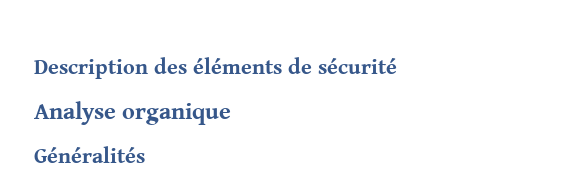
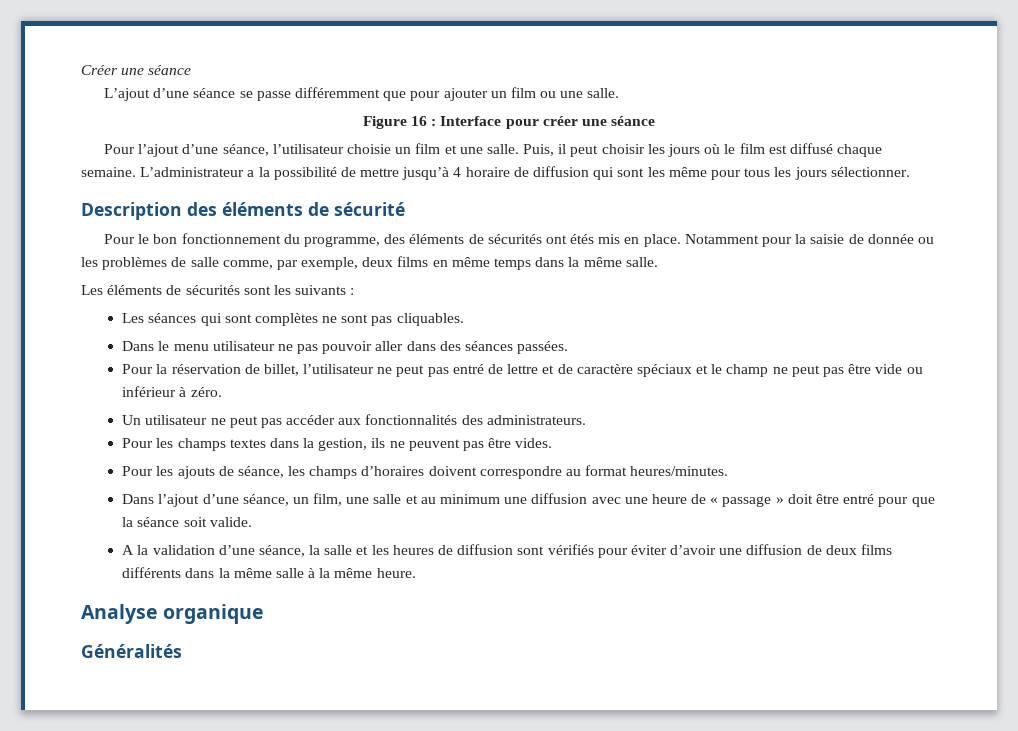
+ Créer une séance
+ L’ajout d’une séance se passe différemment que pour ajouter un film ou une salle.
+ Figure 16 : Interface pour créer une séance
+ Pour l’ajout d’une séance, l’utilisateur choisie un film et une salle. Puis, il peut choisir les jours où le film est diffusé chaque semaine. L’administrateur a la possibilité de mettre jusqu’à 4 horaire de diffusion qui sont les même pour tous les jours sélectionner.
+ Pour le bon fonctionnement du programme, des éléments de sécurités ont étés mis en place. Notamment pour la saisie de donnée ou les problèmes de salle comme, par exemple, deux films en même temps dans la même salle.
+ Les éléments de sécurités sont les suivants :
+ Les séances qui sont complètes ne sont pas cliquables.
+ Dans le menu utilisateur ne pas pouvoir aller dans des séances passées.
+ Pour la réservation de billet, l’utilisateur ne peut pas entré de lettre et de caractère spéciaux et le champ ne peut pas être vide ou inférieur à zéro.
+ Un utilisateur ne peut pas accéder aux fonctionnalités des administrateurs.
+ Pour les champs textes dans la gestion, ils ne peuvent pas être vides.
+ Pour les ajouts de séance, les champs d’horaires doivent correspondre au format heures/minutes.
+ Dans l’ajout d’une séance, un film, une salle et au minimum une diffusion avec une heure de « passage » doit être entré pour que la séance soit valide.
+ A la validation d’une séance, la salle et les heures de diffusion sont vérifiés pour éviter d’avoir une diffusion de deux films différents dans la même salle à la même heure.

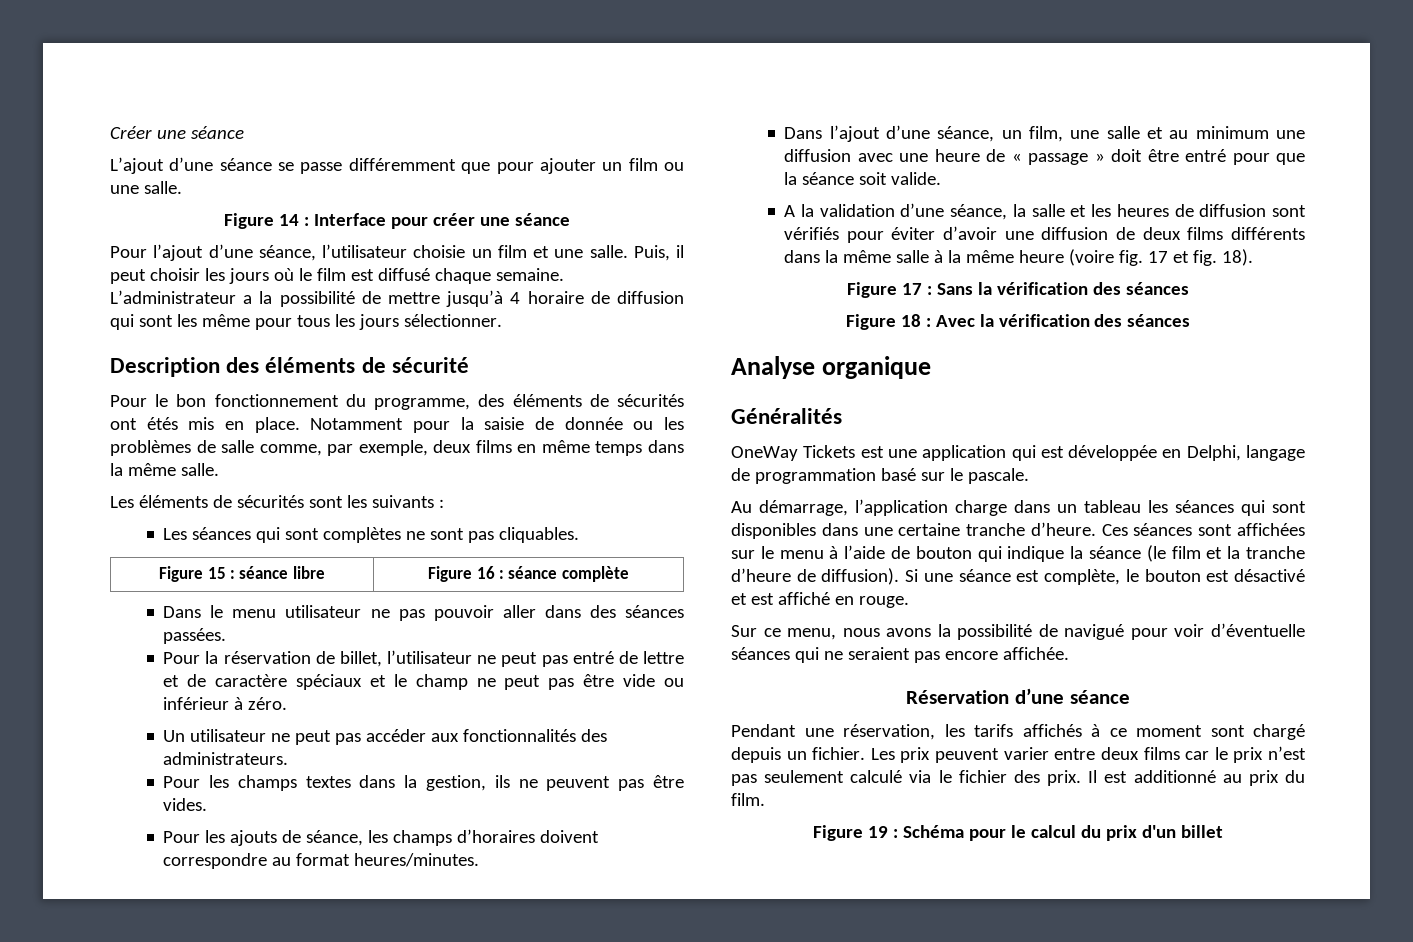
- Figure 16 : Interface pour créer une séance
+ Figure 14 : Interface pour créer une séance
+ Figure 15 : séance libre | Figure 16 : séance complète
- A la validation d’une séance, la salle et les heures de diffusion sont vérifiés pour éviter d’avoir une diffusion de deux films différents dans la même salle à la même heure.
+ A la validation d’une séance, la salle et les heures de diffusion sont vérifiés pour éviter d’avoir une diffusion de deux films différents dans la même salle à la même heure (voire fig. 17 et fig. 18).
+ Figure 17 : Sans la vérification des séances
+ Figure 18 : Avec la vérification des séances
  Analyse organique
  Généralités
+ OneWay Tickets est une application qui est développée en Delphi, langage de programmation basé sur le pascale.
+ Au démarrage, l’application charge dans un tableau les séances qui sont disponibles dans une certaine tranche d’heure. Ces séances sont affichées sur le menu à l’aide de bouton qui indique la séance (le film et la tranche d’heure de diffusion). Si une séance est complète, le bouton est désactivé et est affiché en rouge.
+ Sur ce menu, nous avons la possibilité de navigué pour voir d’éventuelle séances qui ne seraient pas encore affichée.
+ Réservation d’une séance
+ Pendant une réservation, les tarifs affichés à ce moment sont chargé depuis un fichier. Les prix peuvent varier entre deux films car le prix n’est pas seulement calculé via le fichier des prix. Il est additionné au prix du film.
+ Figure 19 : Schéma pour le calcul du prix d'un billet

